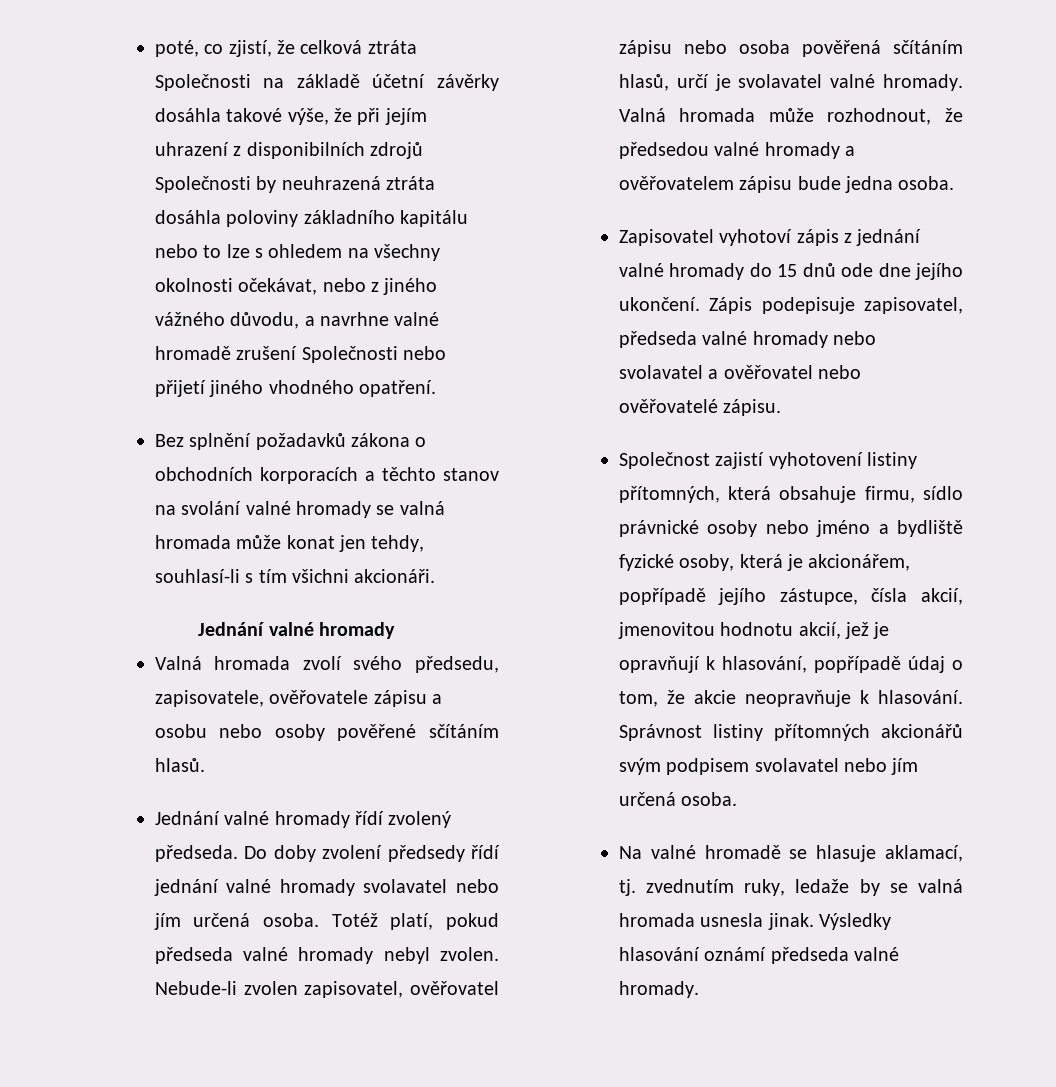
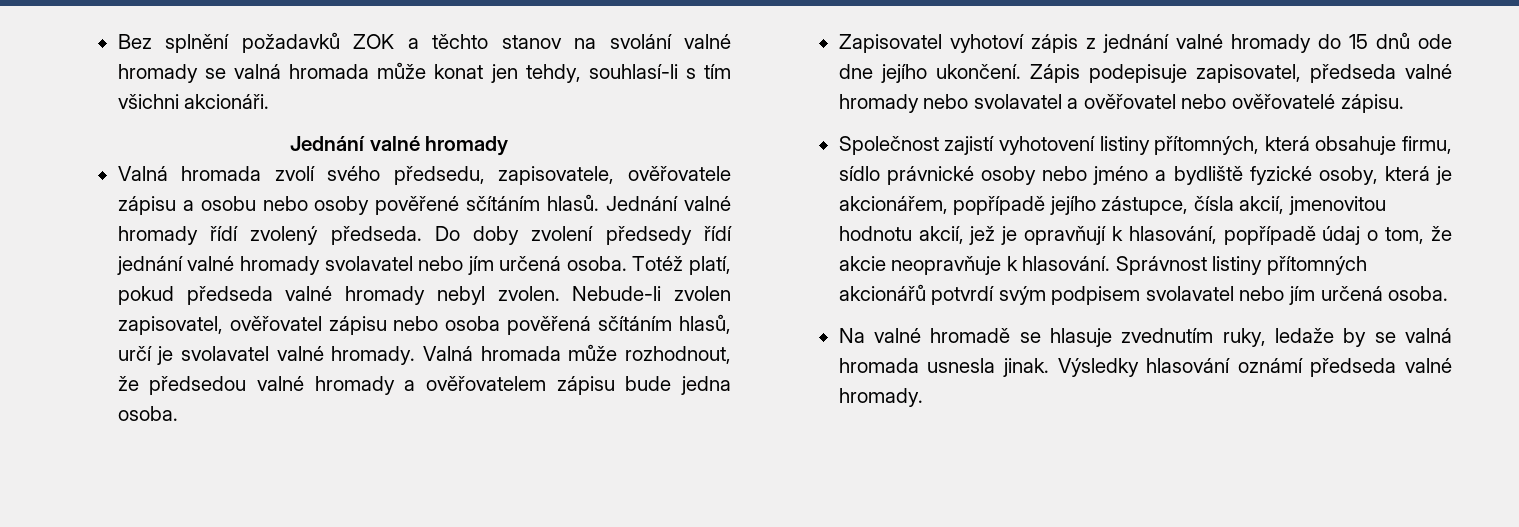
- poté, co zjistí, že celková ztráta Společnosti na základě účetní závěrky dosáhla takové výše, že při jejím uhrazení z disponibilních zdrojů Společnosti by neuhrazená ztráta dosáhla poloviny základního kapitálu nebo to lze s ohledem na všechny okolnosti očekávat, nebo z jiného vážného důvodu, a navrhne valné hromadě zrušení Společnosti nebo přijetí jiného vhodného opatření.
- Bez splnění požadavků zákona o obchodních korporacích a těchto stanov na svolání valné hromady se valná hromada může konat jen tehdy, souhlasí-li s tím všichni akcionáři.
+ Bez splnění požadavků ZOK a těchto stanov na svolání valné hromady se valná hromada může konat jen tehdy, souhlasí-li s tím všichni akcionáři.
- Valná hromada zvolí svého předsedu, zapisovatele, ověřovatele zápisu a osobu nebo osoby pověřené sčítáním hlasů.
- Jednání valné hromady řídí zvolený předseda.
+ Valná hromada zvolí svého předsedu, zapisovatele, ověřovatele zápisu a osobu nebo osoby pověřené sčítáním hlasů. Jednání valné hromady řídí zvolený předseda.
- Správnost listiny přítomných akcionářů svým podpisem svolavatel nebo jím určená osoba.
+ Správnost listiny přítomných akcionářů potvrdí svým podpisem svolavatel nebo jím určená osoba.
- Na valné hromadě se hlasuje aklamací, tj. zvednutím ruky, ledaže by se valná hromada usnesla jinak.
+ Na valné hromadě se hlasuje zvednutím ruky, ledaže by se valná hromada usnesla jinak.

